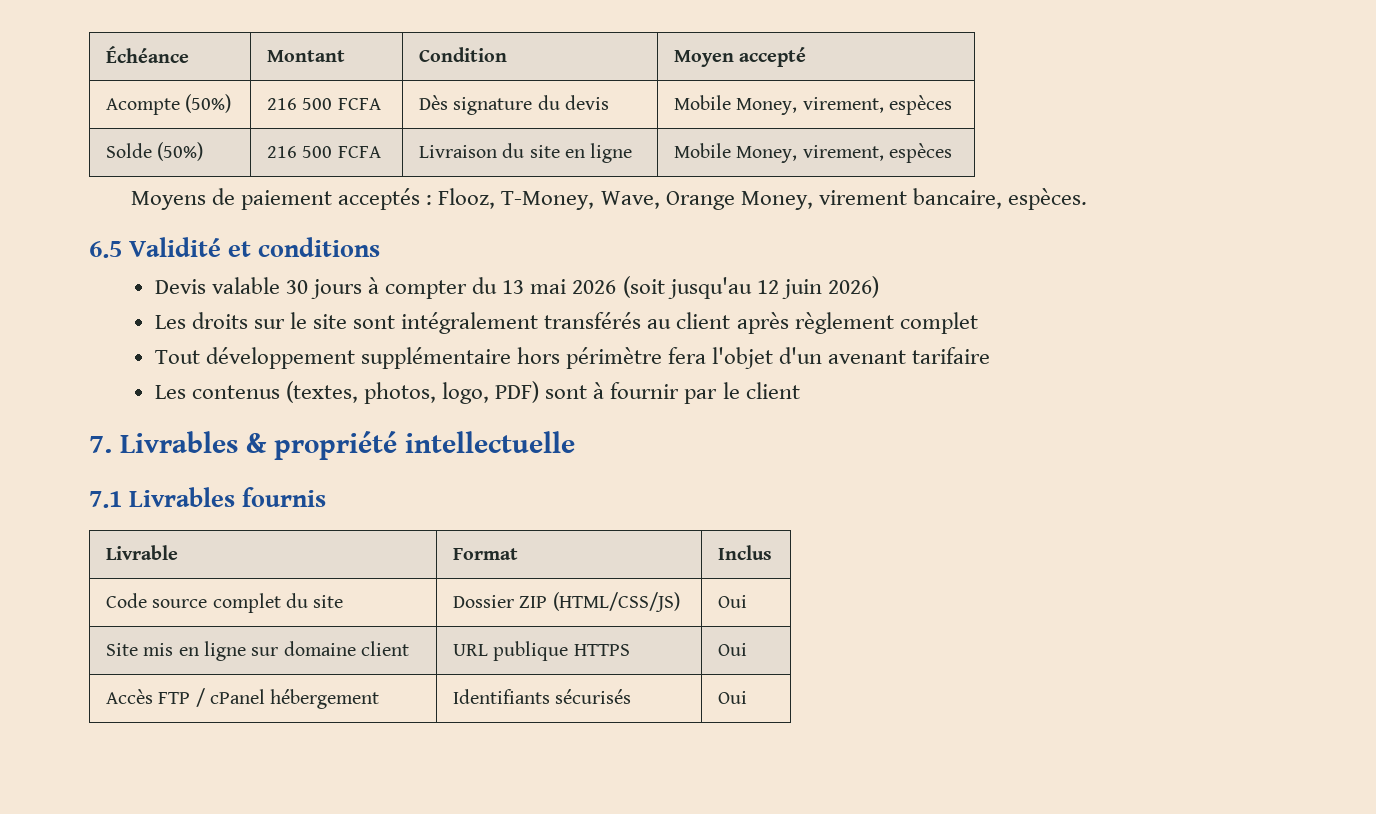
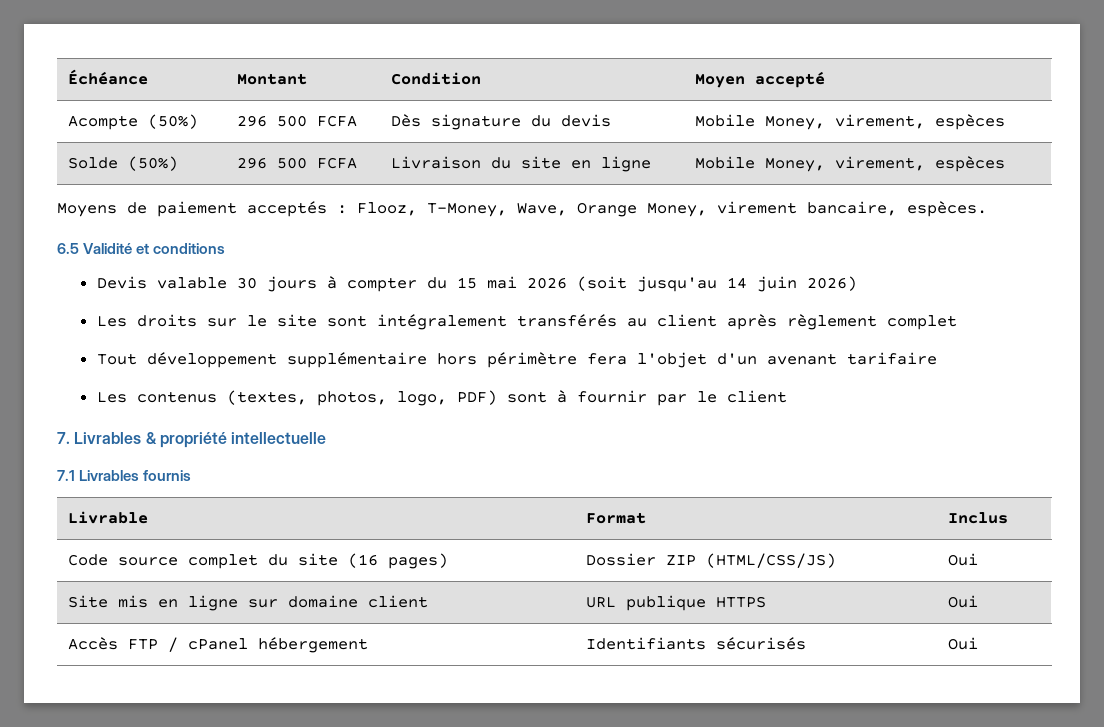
- Acompte (50%) | 216 500 FCFA | Dès signature du devis | Mobile Money, virement, espèces
+ Acompte (50%) | 296 500 FCFA | Dès signature du devis | Mobile Money, virement, espèces
- Solde (50%) | 216 500 FCFA | Livraison du site en ligne | Mobile Money, virement, espèces
+ Solde (50%) | 296 500 FCFA | Livraison du site en ligne | Mobile Money, virement, espèces
- Devis valable 30 jours à compter du 13 mai 2026 (soit jusqu'au 12 juin 2026)
+ Devis valable 30 jours à compter du 15 mai 2026 (soit jusqu'au 14 juin 2026)
- Code source complet du site | Dossier ZIP (HTML/CSS/JS) | Oui
+ Code source complet du site (16 pages) | Dossier ZIP (HTML/CSS/JS) | Oui

